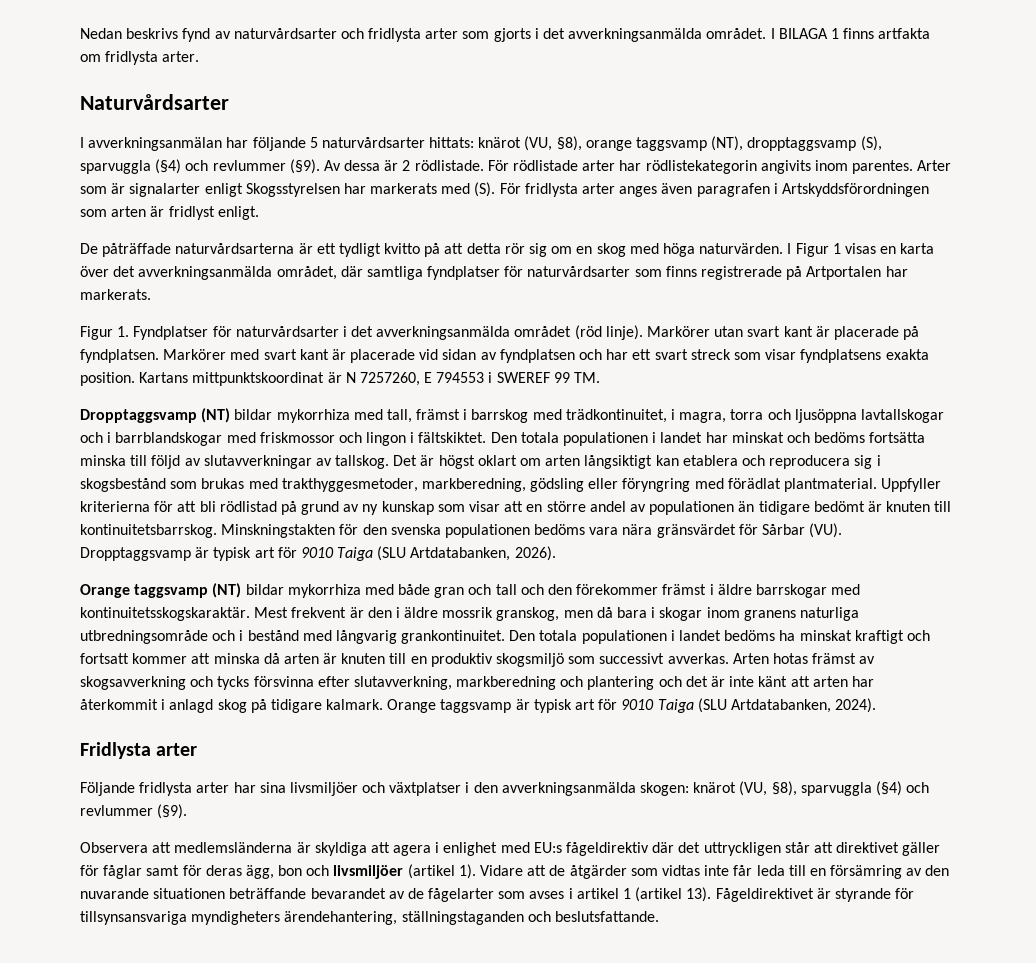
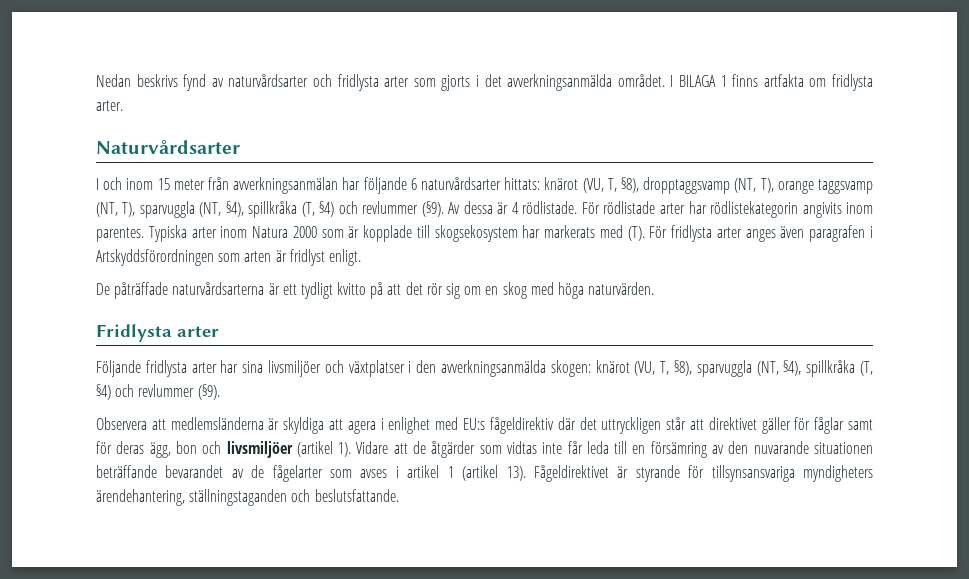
- I avverkningsanmälan har följande 5 naturvårdsarter hittats: knärot (VU, §8), orange taggsvamp (NT), dropptaggsvamp (S), sparvuggla (§4) och revlummer (§9).
+ I och inom 15 meter från avverkningsanmälan har följande 6 naturvårdsarter hittats: knärot (VU, T, §8), dropptaggsvamp (NT, T), orange taggsvamp (NT, T), sparvuggla (NT, §4), spillkråka (T, §4) och revlummer (§9).
- Av dessa är 2 rödlistade.
+ Av dessa är 4 rödlistade.
- Arter som är signalarter enligt Skogsstyrelsen har markerats med (S). För fridlysta arter anges även paragrafen i Artskyddsförordningen som arten är fridlyst enligt.
+ Typiska arter inom Natura 2000 som är kopplade till skogsekosystem har markerats med (T). För fridlysta arter anges även paragrafen i Artskyddsförordningen som arten är fridlyst enligt.
- De påträffade naturvårdsarterna är ett tydligt kvitto på att detta rör sig om en skog med höga naturvärden. I Figur 1 visas en karta över det avverkningsanmälda området, där samtliga fyndplatser för naturvårdsarter som finns registrerade på Artportalen har markerats.
- Figur 1. Fyndplatser för naturvårdsarter i det avverkningsanmälda området (röd linje). Markörer utan svart kant är placerade på fyndplatsen. Markörer med svart kant är placerade vid sidan av fyndplatsen och har ett svart streck som visar fyndplatsens exakta position. Kartans mittpunktskoordinat är N 7257260, E 794553 i SWEREF 99 TM.
- Dropptaggsvamp (NT) bildar mykorrhiza med tall, främst i barrskog med trädkontinuitet, i magra, torra och ljusöppna lavtallskogar och i barrblandskogar med friskmossor och lingon i fältskiktet. Den totala populationen i landet har minskat och bedöms fortsätta minska till följd av slutavverkningar av tallskog. Det är högst oklart om arten långsiktigt kan etablera och reproducera sig i skogsbestånd som brukas med trakthyggesmetoder, markberedning, gödsling eller föryngring med förädlat plantmaterial. Uppfyller kriterierna för att bli rödlistad på grund av ny kunskap som visar att en större andel av populationen än tidigare bedömt är knuten till kontinuitetsbarrskog. Minskningstakten för den svenska populationen bedöms vara nära gränsvärdet för Sårbar (VU). Dropptaggsvamp är typisk art för 9010 Taiga (SLU Artdatabanken, 2026).
- Orange taggsvamp (NT) bildar mykorrhiza med både gran och tall och den förekommer främst i äldre barrskogar med kontinuitetsskogskaraktär. Mest frekvent är den i äldre mossrik granskog, men då bara i skogar inom granens naturliga utbredningsområde och i bestånd med långvarig grankontinuitet. Den totala populationen i landet bedöms ha minskat kraftigt och fortsatt kommer att minska då arten är knuten till en produktiv skogsmiljö som successivt avverkas. Arten hotas främst av skogsavverkning och tycks försvinna efter slutavverkning, markberedning och plantering och det är inte känt att arten har återkommit i anlagd skog på tidigare kalmark. Orange taggsvamp är typisk art för 9010 Taiga (SLU Artdatabanken, 2024).
+ De påträffade naturvårdsarterna är ett tydligt kvitto på att det rör sig om en skog med höga naturvärden.
- Följande fridlysta arter har sina livsmiljöer och växtplatser i den avverkningsanmälda skogen: knärot (VU, §8), sparvuggla (§4) och revlummer (§9).
+ Följande fridlysta arter har sina livsmiljöer och växtplatser i den avverkningsanmälda skogen: knärot (VU, T, §8), sparvuggla (NT, §4), spillkråka (T, §4) och revlummer (§9).

